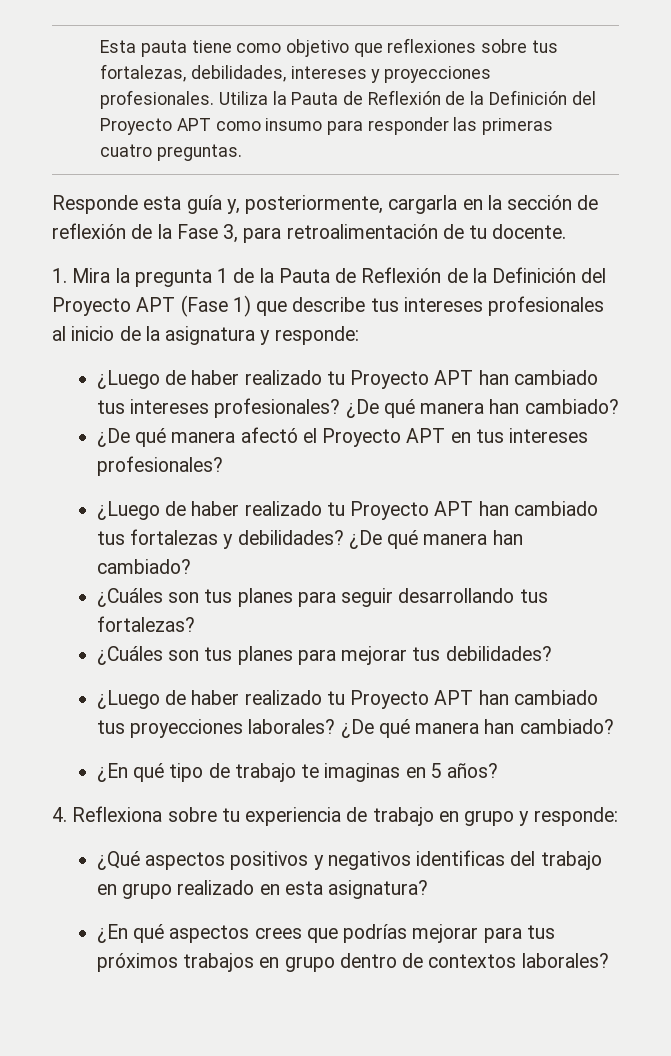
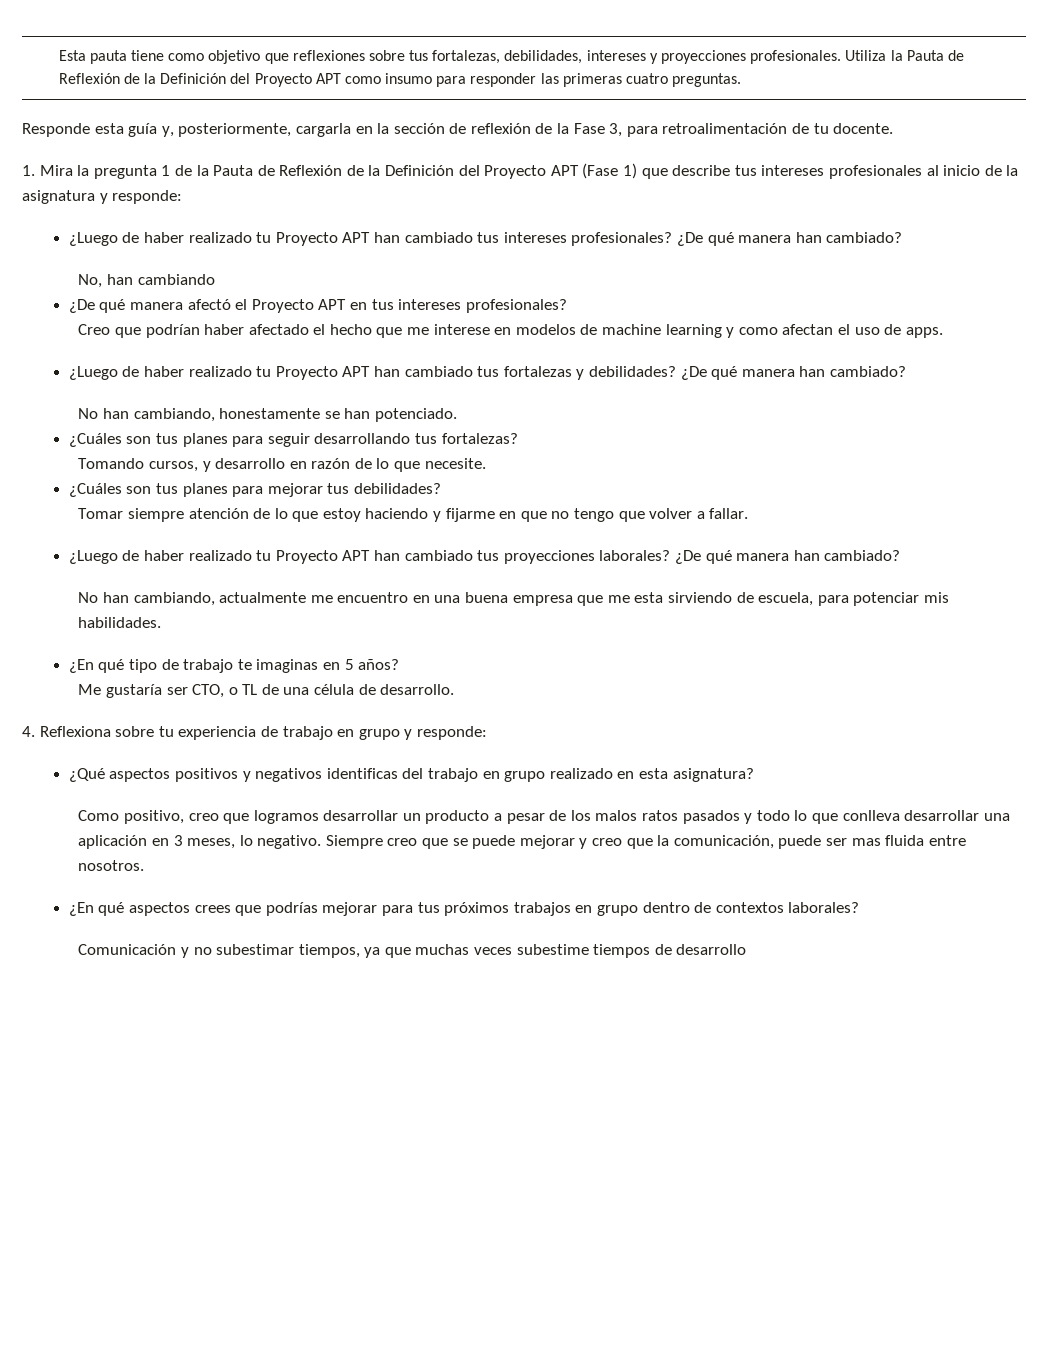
+ No, han cambiando
+ Creo que podrían haber afectado el hecho que me interese en modelos de machine learning y como afectan el uso de apps.
+ No han cambiando, honestamente se han potenciado.
+ Tomando cursos, y desarrollo en razón de lo que necesite.
+ Tomar siempre atención de lo que estoy haciendo y fijarme en que no tengo que volver a fallar.
+ No han cambiando, actualmente me encuentro en una buena empresa que me esta sirviendo de escuela, para potenciar mis habilidades.
+ Me gustaría ser CTO, o TL de una célula de desarrollo.
+ Como positivo, creo que logramos desarrollar un producto a pesar de los malos ratos pasados y todo lo que conlleva desarrollar una aplicación en 3 meses, lo negativo. Siempre creo que se puede mejorar y creo que la comunicación, puede ser mas fluida entre nosotros.
+ Comunicación y no subestimar tiempos, ya que muchas veces subestime tiempos de desarrollo

